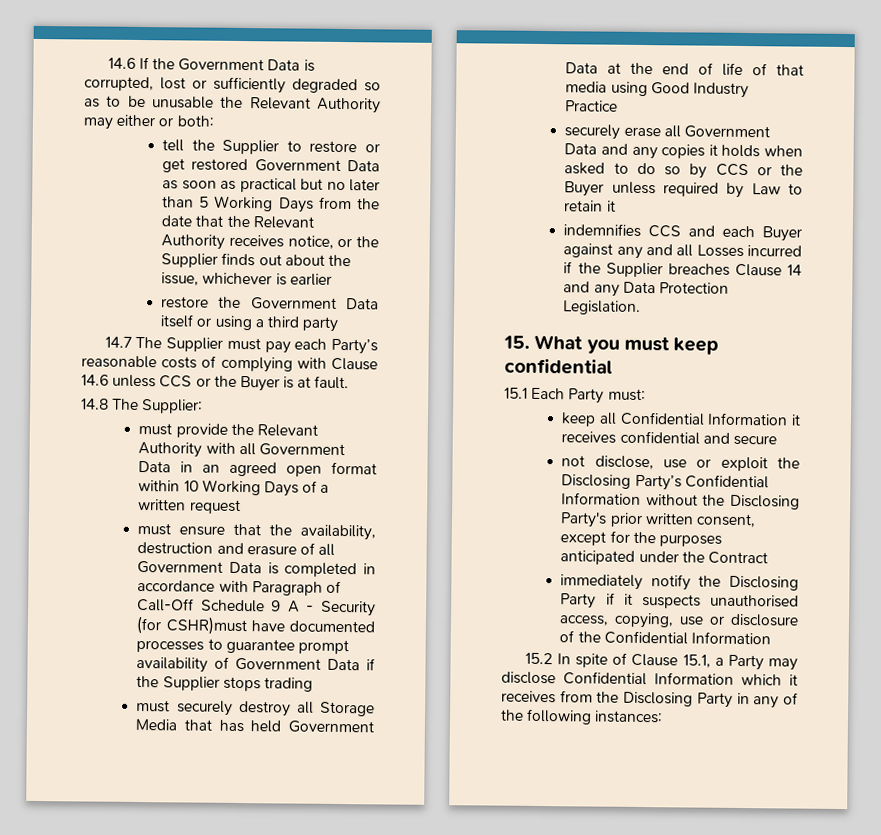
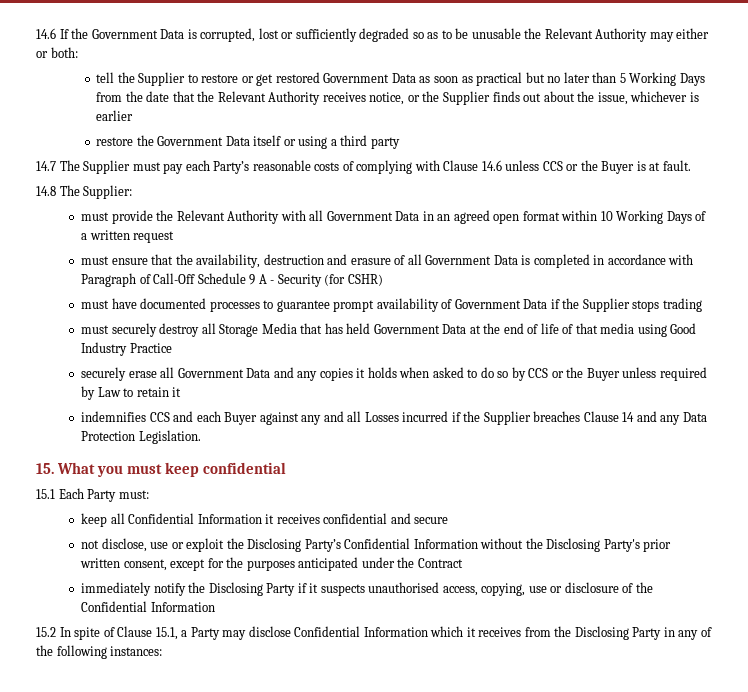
- must ensure that the availability, destruction and erasure of all Government Data is completed in accordance with Paragraph of Call-Off Schedule 9 A - Security (for CSHR)must have documented processes to guarantee prompt availability of Government Data if the Supplier stops trading
+ must ensure that the availability, destruction and erasure of all Government Data is completed in accordance with Paragraph of Call-Off Schedule 9 A - Security (for CSHR)
+ must have documented processes to guarantee prompt availability of Government Data if the Supplier stops trading

